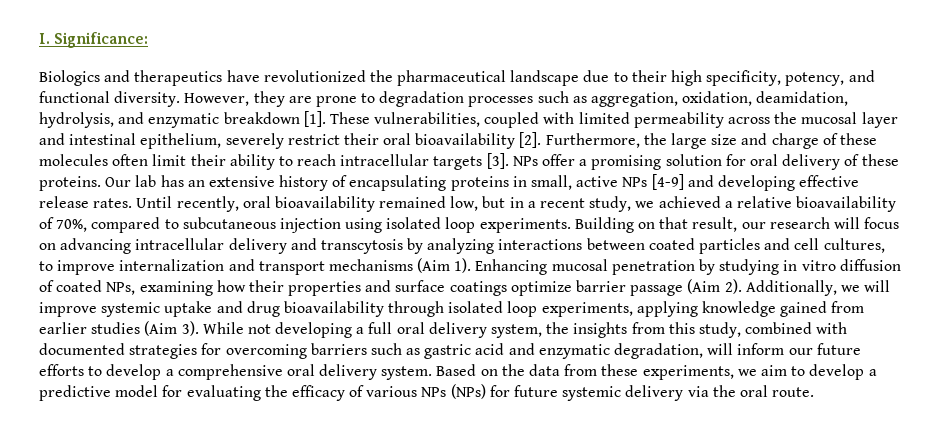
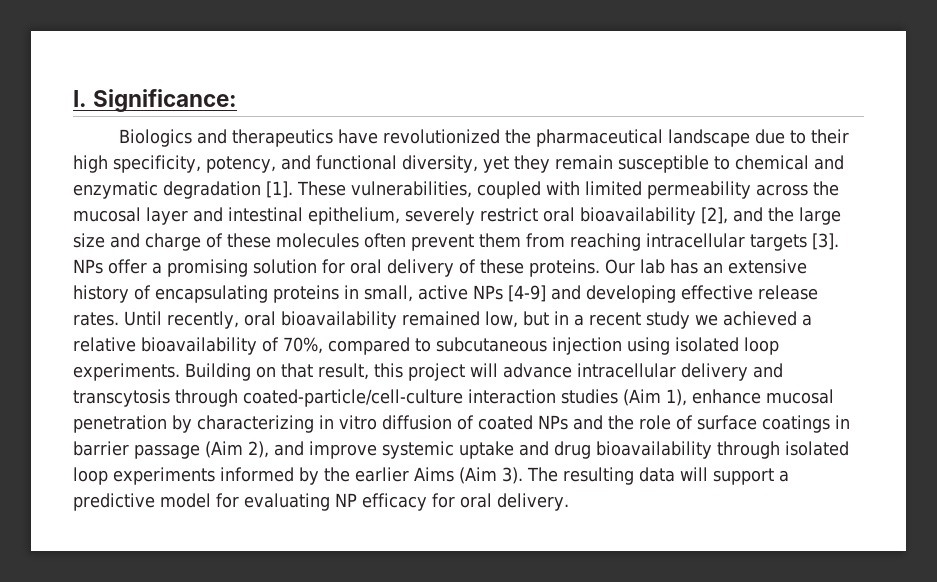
- Biologics and therapeutics have revolutionized the pharmaceutical landscape due to their high specificity, potency, and functional diversity. However, they are prone to degradation processes such as aggregation, oxidation, deamidation, hydrolysis, and enzymatic breakdown [1].
+ Biologics and therapeutics have revolutionized the pharmaceutical landscape due to their high specificity, potency, and functional diversity, yet they remain susceptible to chemical and enzymatic degradation [1].
- These vulnerabilities, coupled with limited permeability across the mucosal layer and intestinal epithelium, severely restrict their oral bioavailability [2]. Furthermore, the large size and charge of these molecules often limit their ability to reach intracellular targets [3].
+ These vulnerabilities, coupled with limited permeability across the mucosal layer and intestinal epithelium, severely restrict oral bioavailability [2], and the large size and charge of these molecules often prevent them from reaching intracellular targets [3].
- Until recently, oral bioavailability remained low, but in a recent study, we achieved a relative bioavailability of 70%, compared to subcutaneous injection using isolated loop experiments.
+ Until recently, oral bioavailability remained low, but in a recent study we achieved a relative bioavailability of 70%, compared to subcutaneous injection using isolated loop experiments.
- Building on that result, our research will focus on advancing intracellular delivery and transcytosis by analyzing interactions between coated particles and cell cultures, to improve internalization and transport mechanisms (Aim 1). Enhancing mucosal penetration by studying in vitro diffusion of coated NPs, examining how their properties and surface coatings optimize barrier passage (Aim 2). Additionally, we will improve systemic uptake and drug bioavailability through isolated loop experiments, applying knowledge gained from earlier studies (Aim 3). While not developing a full oral delivery system, the insights from this study, combined with documented strategies for overcoming barriers such as gastric acid and enzymatic degradation, will inform our future efforts to develop a comprehensive oral delivery system. Based on the data from these experiments, we aim to develop a predictive model for evaluating the efficacy of various NPs (NPs) for future systemic delivery via the oral route.
+ Building on that result, this project will advance intracellular delivery and transcytosis through coated-particle/cell-culture interaction studies (Aim 1), enhance mucosal penetration by characterizing in vitro diffusion of coated NPs and the role of surface coatings in barrier passage (Aim 2), and improve systemic uptake and drug bioavailability through isolated loop experiments informed by the earlier Aims (Aim 3). The resulting data will support a predictive model for evaluating NP efficacy for oral delivery.

